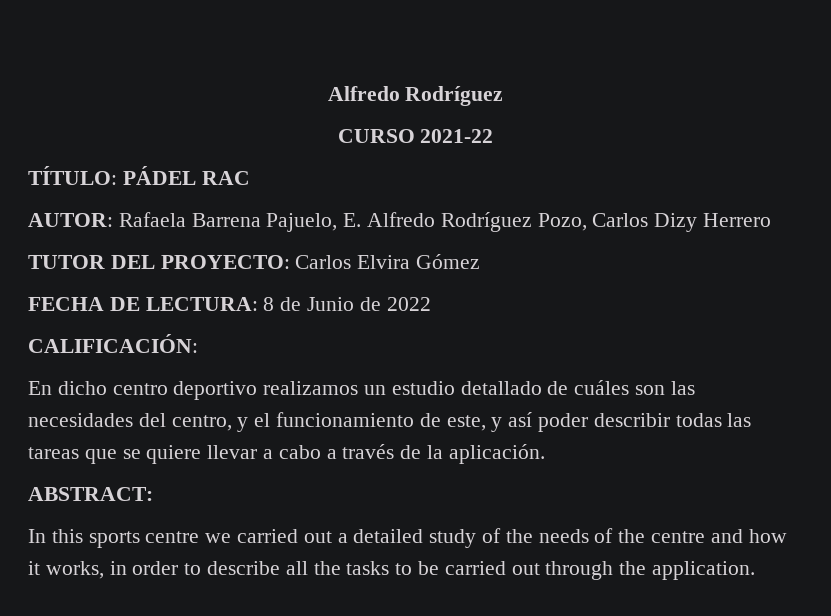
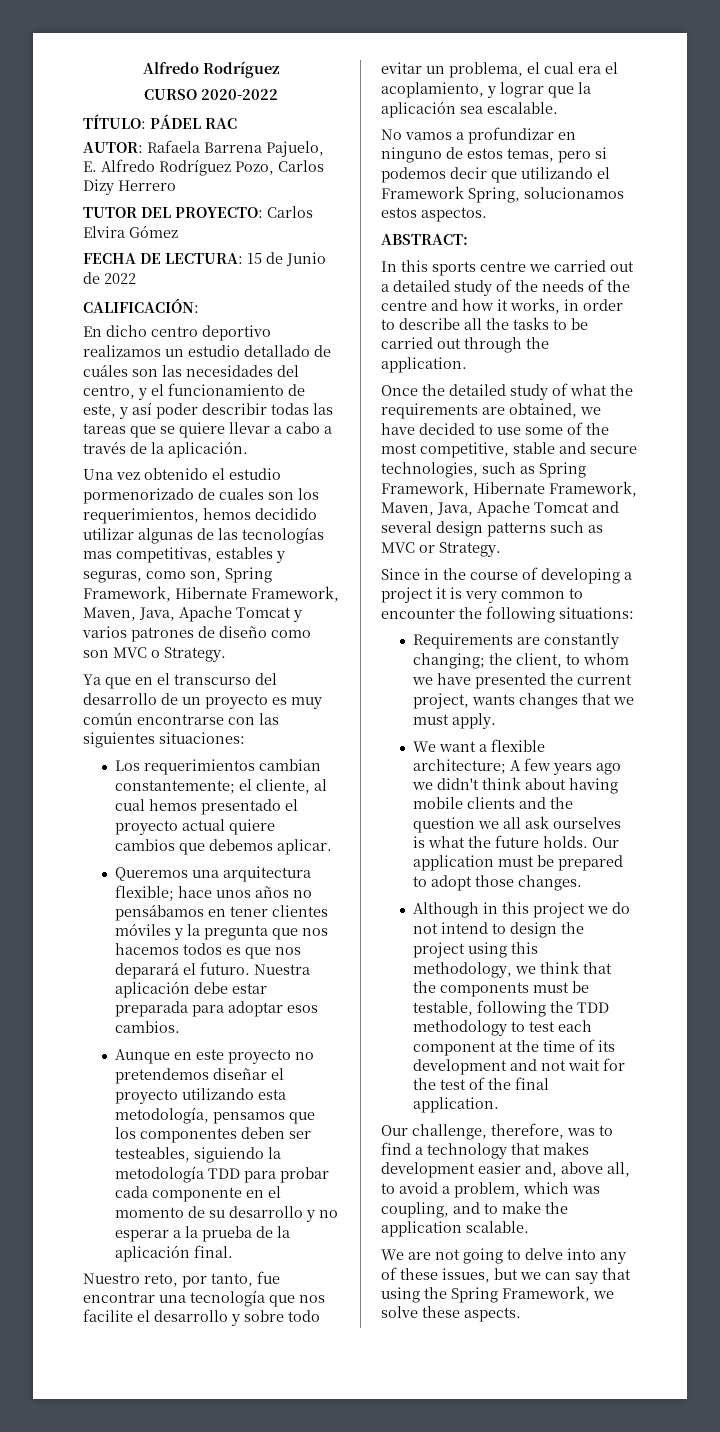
- CURSO 2021-22
+ CURSO 2020-2022
- FECHA DE LECTURA: 8 de Junio de 2022
+ FECHA DE LECTURA: 15 de Junio de 2022
+ Una vez obtenido el estudio pormenorizado de cuales son los requerimientos, hemos decidido utilizar algunas de las tecnologías mas competitivas, estables y seguras, como son, Spring Framework, Hibernate Framework, Maven, Java, Apache Tomcat y varios patrones de diseño como son MVC o Strategy.
+ Ya que en el transcurso del desarrollo de un proyecto es muy común encontrarse con las siguientes situaciones:
+ Los requerimientos cambian constantemente; el cliente, al cual hemos presentado el proyecto actual quiere cambios que debemos aplicar.
+ Queremos una arquitectura flexible; hace unos años no pensábamos en tener clientes móviles y la pregunta que nos hacemos todos es que nos deparará el futuro. Nuestra aplicación debe estar preparada para adoptar esos cambios.
+ Aunque en este proyecto no pretendemos diseñar el proyecto utilizando esta metodología, pensamos que los componentes deben ser testeables, siguiendo la metodología TDD para probar cada componente en el momento de su desarrollo y no esperar a la prueba de la aplicación final.
+ Nuestro reto, por tanto, fue encontrar una tecnología que nos facilite el desarrollo y sobre todo evitar un problema, el cual era el acoplamiento, y lograr que la aplicación sea escalable.
+ No vamos a profundizar en ninguno de estos temas, pero si podemos decir que utilizando el Framework Spring, solucionamos estos aspectos.
+ Once the detailed study of what the requirements are obtained, we have decided to use some of the most competitive, stable and secure technologies, such as Spring Framework, Hibernate Framework, Maven, Java, Apache Tomcat and several design patterns such as MVC or Strategy.
+ Since in the course of developing a project it is very common to encounter the following situations:
+ Requirements are constantly changing; the client, to whom we have presented the current project, wants changes that we must apply.
+ We want a flexible architecture; A few years ago we didn't think about having mobile clients and the question we all ask ourselves is what the future holds. Our application must be prepared to adopt those changes.
+ Although in this project we do not intend to design the project using this methodology, we think that the components must be testable, following the TDD methodology to test each component at the time of its development and not wait for the test of the final application.
+ Our challenge, therefore, was to find a technology that makes development easier and, above all, to avoid a problem, which was coupling, and to make the application scalable.
+ We are not going to delve into any of these issues, but we can say that using the Spring Framework, we solve these aspects.

